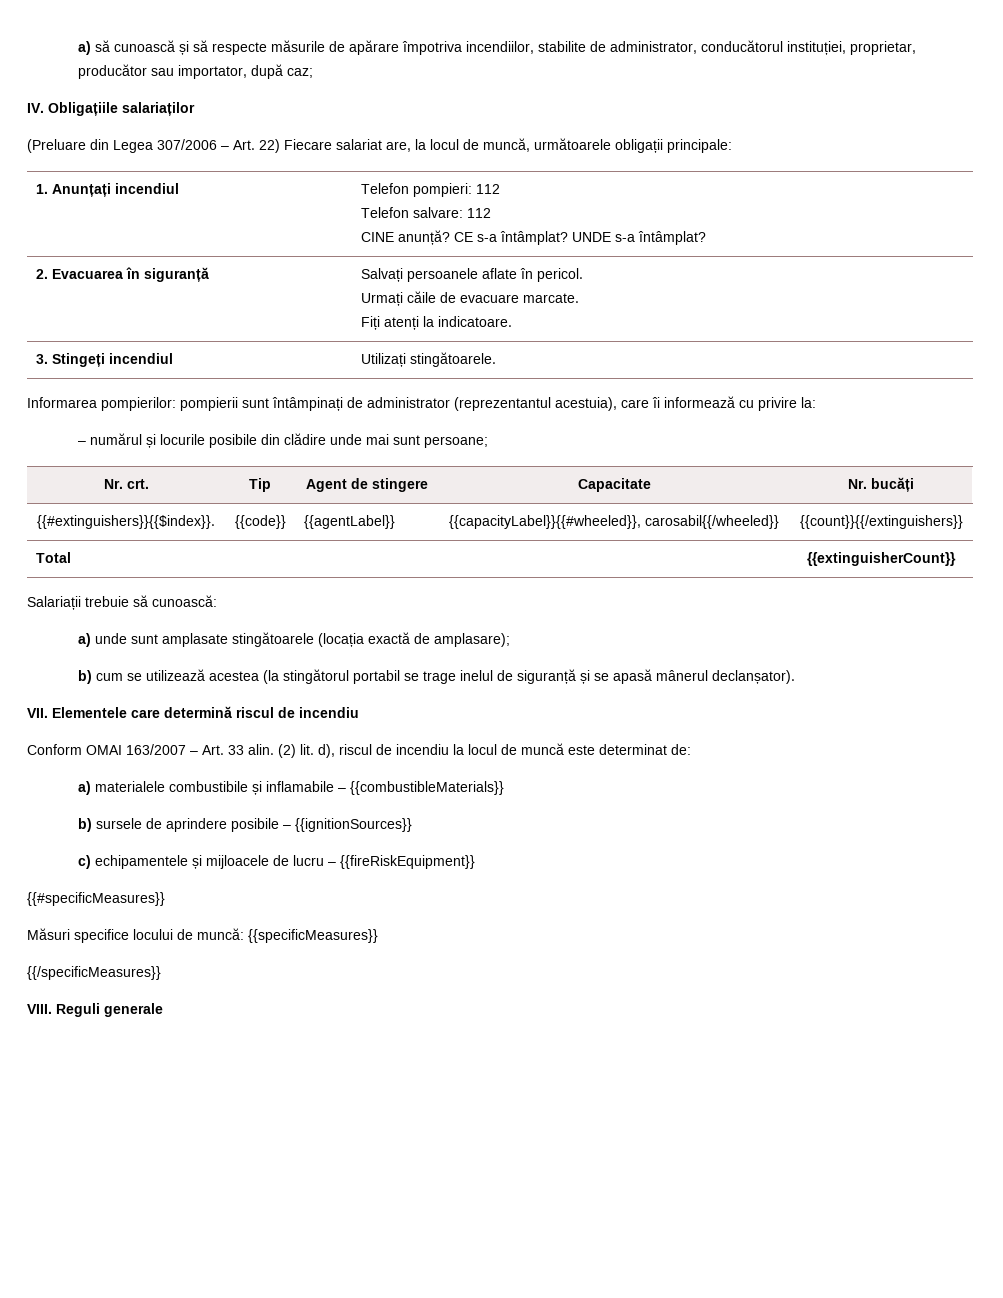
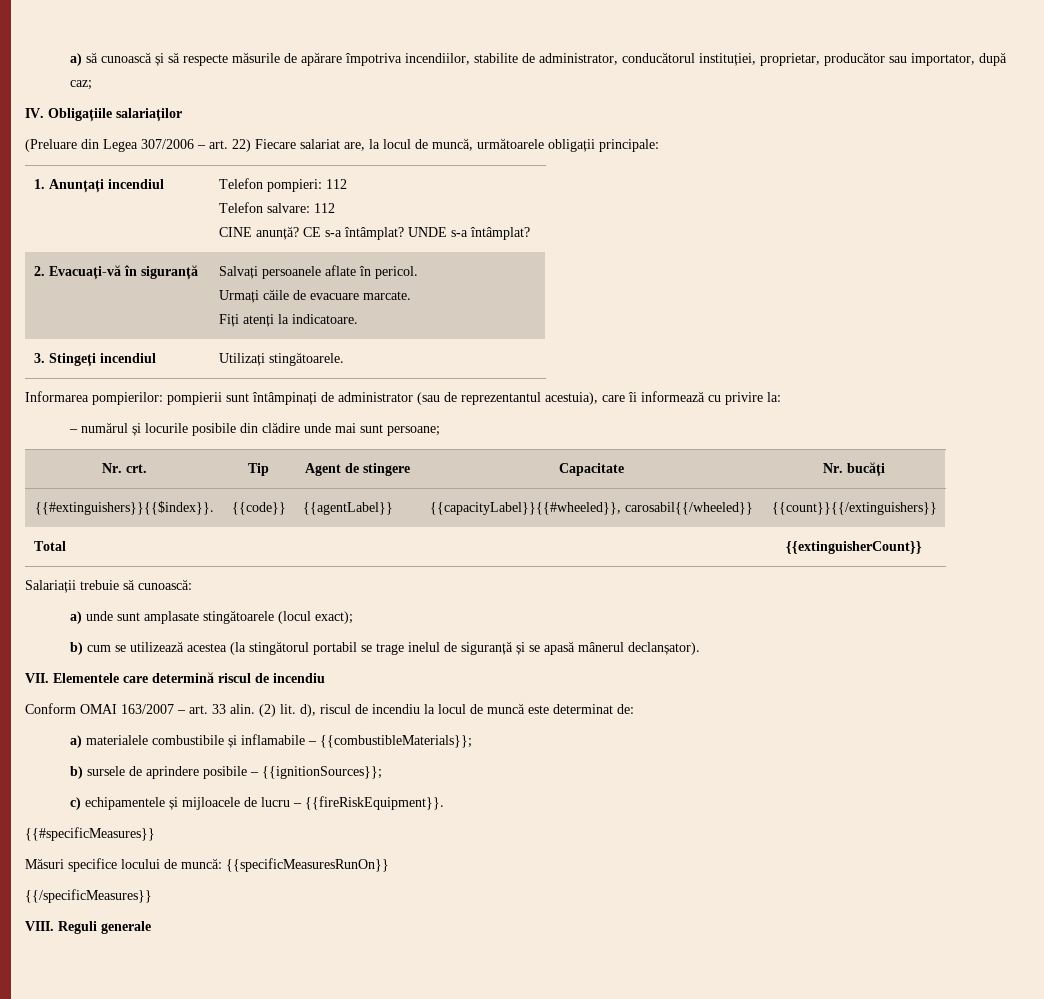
- (Preluare din Legea 307/2006 – Art. 22) Fiecare salariat are, la locul de muncă, următoarele obligații principale:
+ (Preluare din Legea 307/2006 – art. 22) Fiecare salariat are, la locul de muncă, următoarele obligații principale:
- 2. Evacuarea în siguranță | Salvați persoanele aflate în pericol.
+ 2. Evacuați-vă în siguranță | Salvați persoanele aflate în pericol.
- Informarea pompierilor: pompierii sunt întâmpinați de administrator (reprezentantul acestuia), care îi informează cu privire la:
+ Informarea pompierilor: pompierii sunt întâmpinați de administrator (sau de reprezentantul acestuia), care îi informează cu privire la:
- a) unde sunt amplasate stingătoarele (locația exactă de amplasare);
+ a) unde sunt amplasate stingătoarele (locul exact);
- Conform OMAI 163/2007 – Art. 33 alin.
+ Conform OMAI 163/2007 – art. 33 alin.
- a) materialele combustibile și inflamabile – {{combustibleMaterials}}
+ a) materialele combustibile și inflamabile – {{combustibleMaterials}};
- b) sursele de aprindere posibile – {{ignitionSources}}
+ b) sursele de aprindere posibile – {{ignitionSources}};
- c) echipamentele și mijloacele de lucru – {{fireRiskEquipment}}
+ c) echipamentele și mijloacele de lucru – {{fireRiskEquipment}}.
- Măsuri specifice locului de muncă: {{specificMeasures}}
+ Măsuri specifice locului de muncă: {{specificMeasuresRunOn}}

